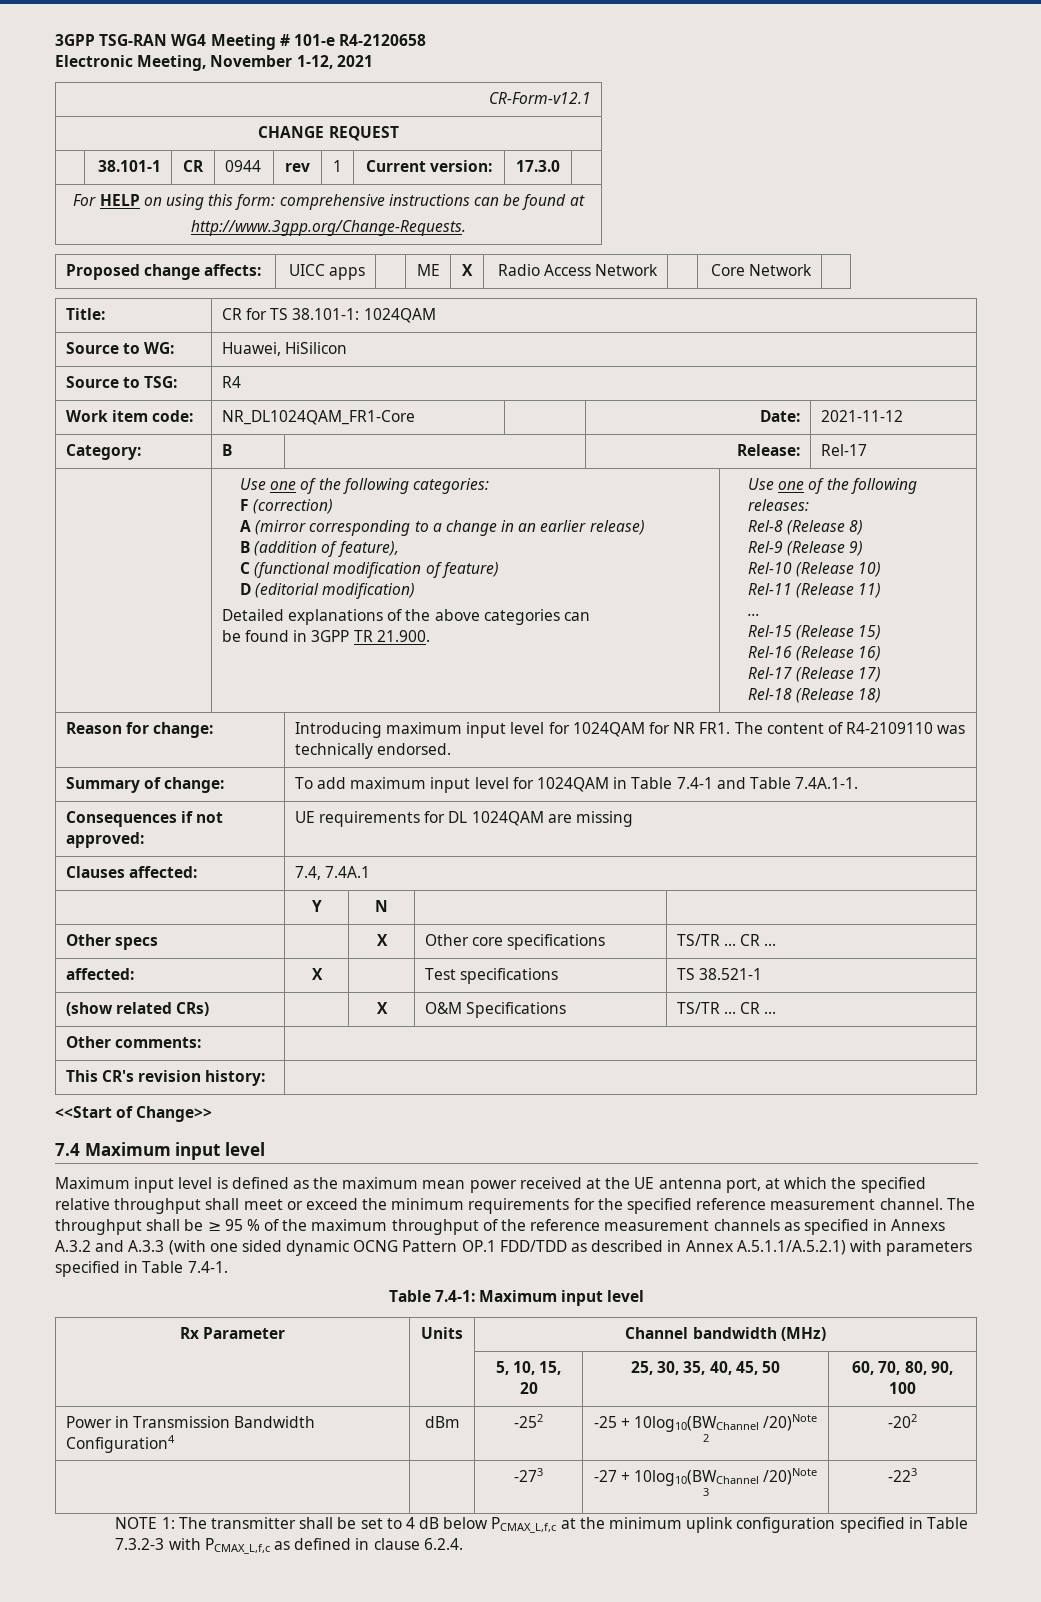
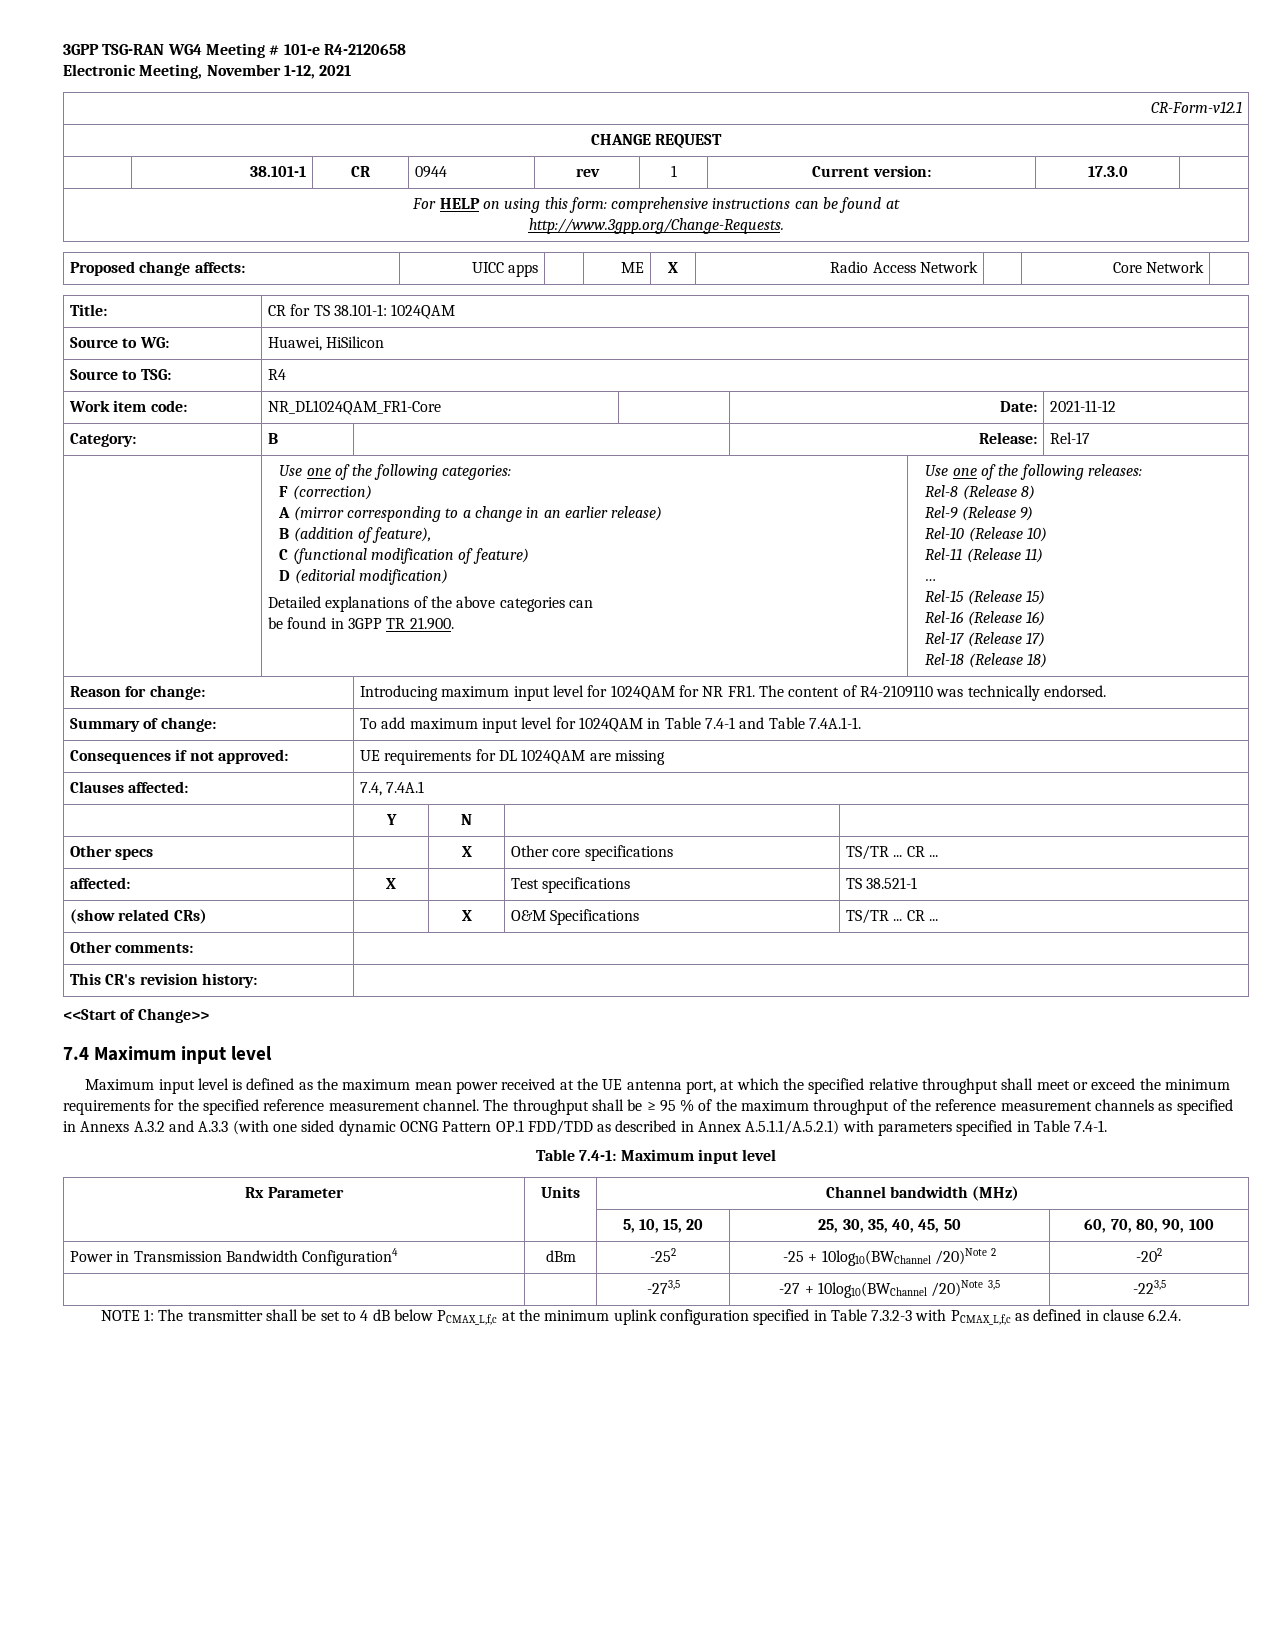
- | | -273 | -27 + 10log10(BWChannel /20)Note 3 | -223
+ | | -273,5 | -27 + 10log10(BWChannel /20)Note 3,5 | -223,5

